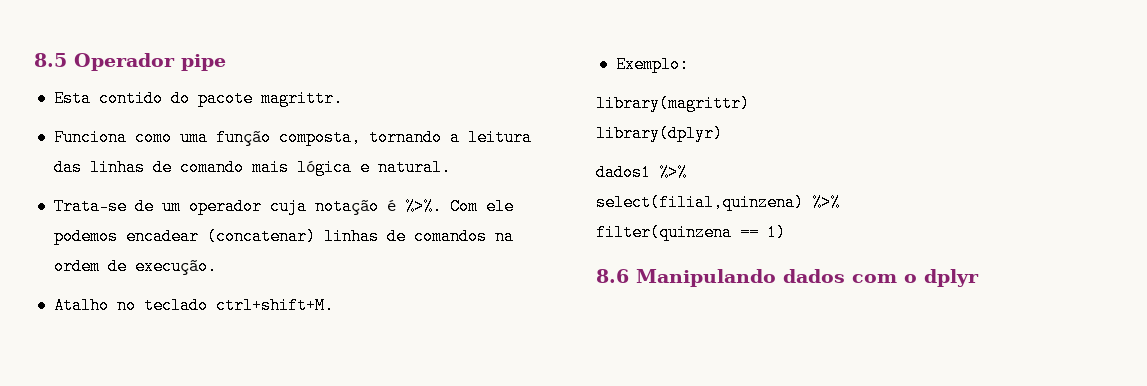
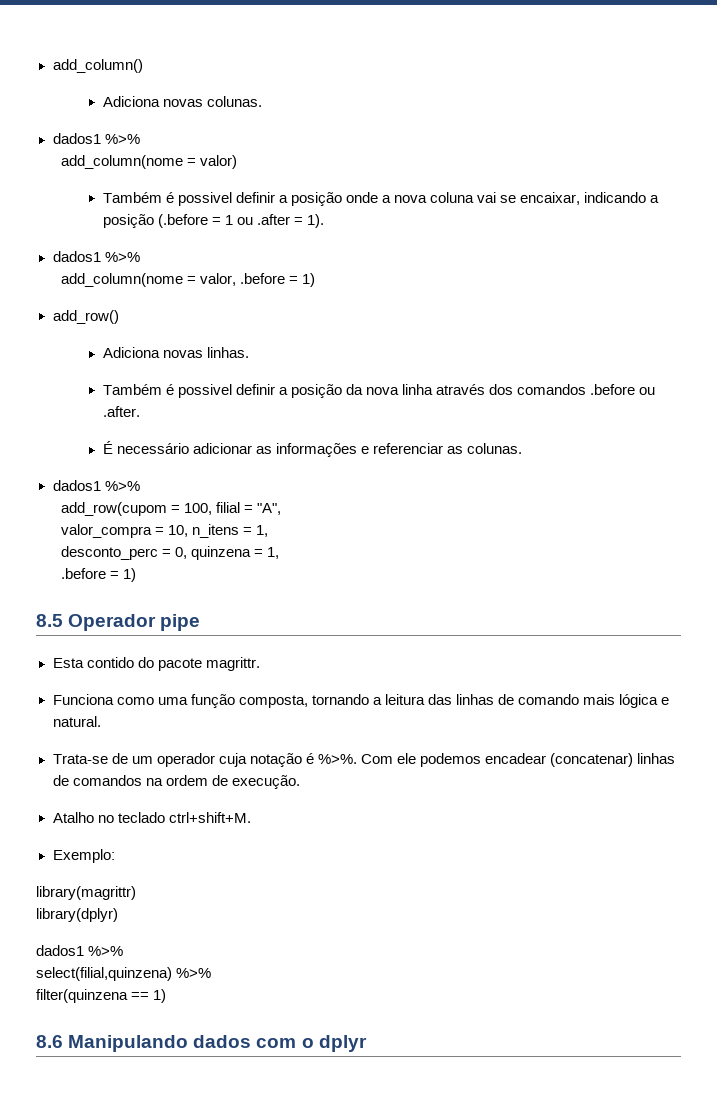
+ add_column()
+ Adiciona novas colunas.
+ dados1 %>%
+ add_column(nome = valor)
+ Também é possivel definir a posição onde a nova coluna vai se encaixar, indicando a posição (.before = 1 ou .after = 1).
+ dados1 %>%
+ add_column(nome = valor, .before = 1)
+ add_row()
+ Adiciona novas linhas.
+ Também é possivel definir a posição da nova linha através dos comandos .before ou .after.
+ É necessário adicionar as informações e referenciar as colunas.
+ dados1 %>%
+ add_row(cupom = 100, filial = "A",
+ valor_compra = 10, n_itens = 1,
+ desconto_perc = 0, quinzena = 1,
+ .before = 1)

